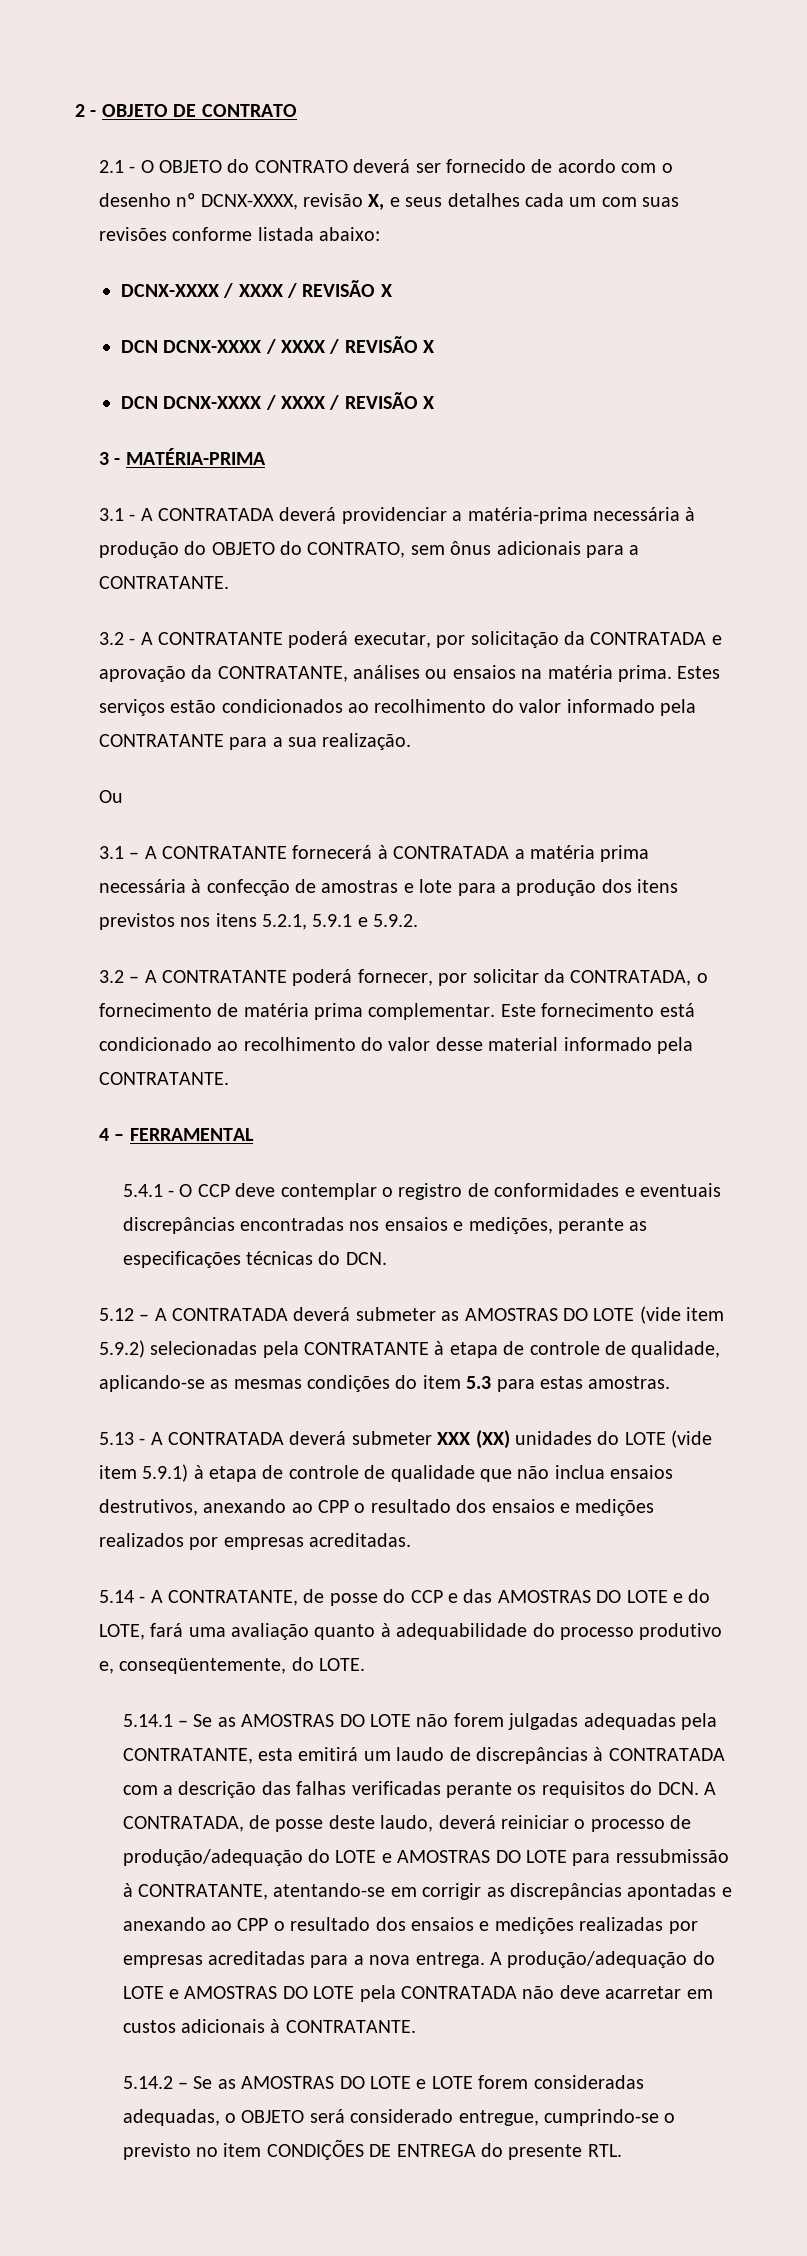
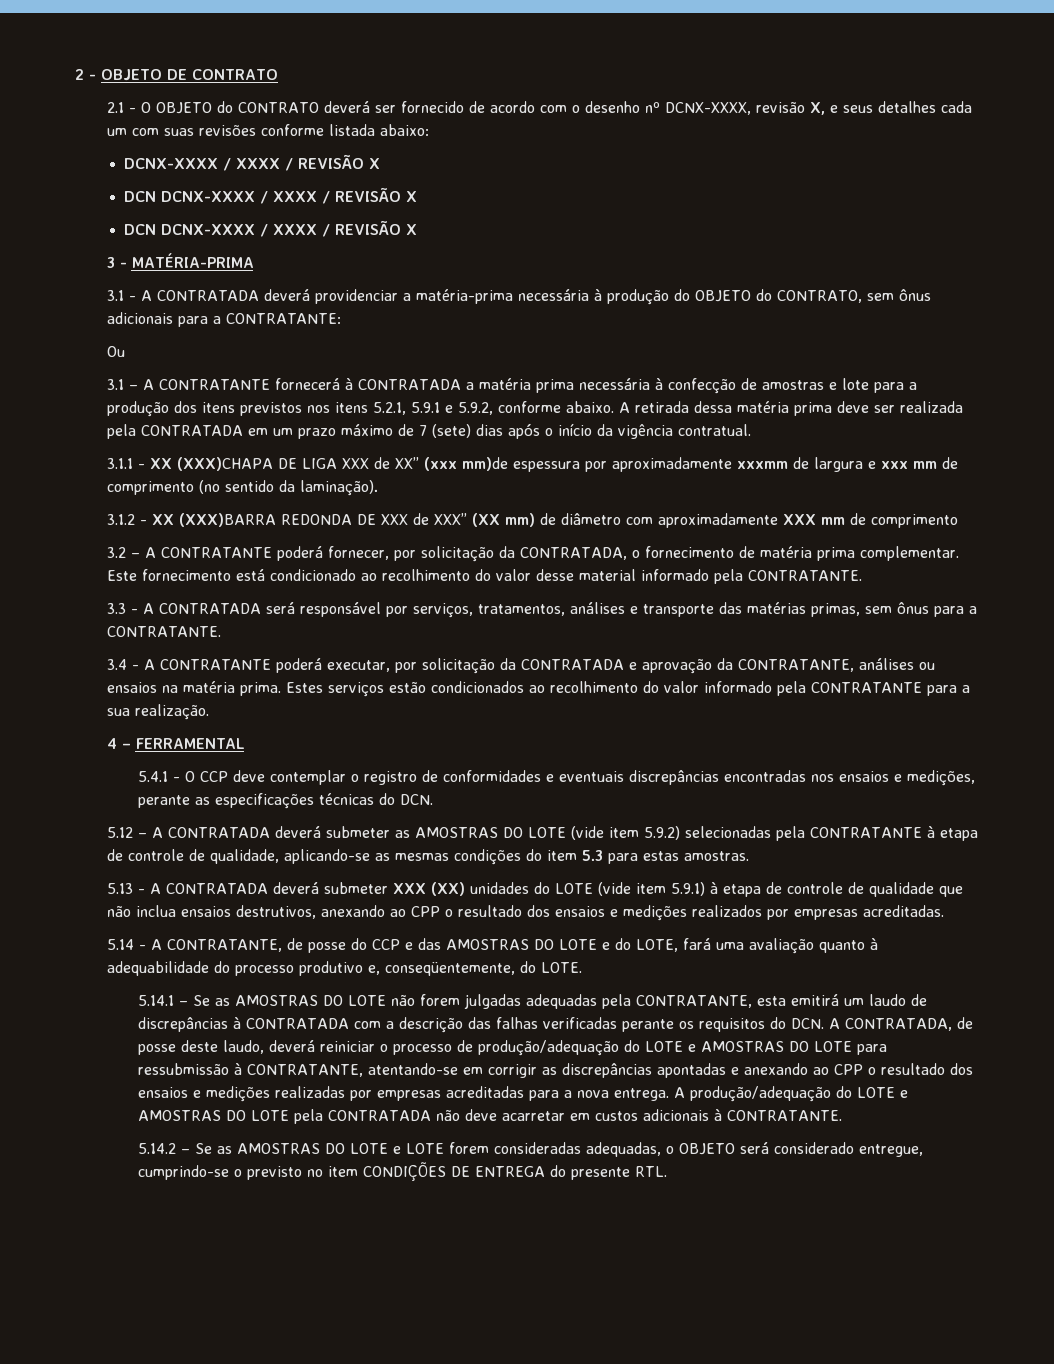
- 3.1 - A CONTRATADA deverá providenciar a matéria-prima necessária à produção do OBJETO do CONTRATO, sem ônus adicionais para a CONTRATANTE.
- 3.2 - A CONTRATANTE poderá executar, por solicitação da CONTRATADA e aprovação da CONTRATANTE, análises ou ensaios na matéria prima.
+ 3.1 - A CONTRATADA deverá providenciar a matéria-prima necessária à produção do OBJETO do CONTRATO, sem ônus adicionais para a CONTRATANTE:
+ Ou
+ 3.1 – A CONTRATANTE fornecerá à CONTRATADA a matéria prima necessária à confecção de amostras e lote para a produção dos itens previstos nos itens 5.2.1, 5.9.1 e 5.9.2, conforme abaixo. A retirada dessa matéria prima deve ser realizada pela CONTRATADA em um prazo máximo de 7 (sete) dias após o início da vigência contratual.
+ 3.1.1 - XX (XXX)CHAPA DE LIGA XXX de XX” (xxx mm)de espessura por aproximadamente xxxmm de largura e xxx mm de comprimento (no sentido da laminação).
+ 3.1.2 - XX (XXX)BARRA REDONDA DE XXX de XXX” (XX mm) de diâmetro com aproximadamente XXX mm de comprimento
+ 3.2 – A CONTRATANTE poderá fornecer, por solicitação da CONTRATADA, o fornecimento de matéria prima complementar. Este fornecimento está condicionado ao recolhimento do valor desse material informado pela CONTRATANTE.
+ 3.3 - A CONTRATADA será responsável por serviços, tratamentos, análises e transporte das matérias primas, sem ônus para a CONTRATANTE.
+ 3.4 - A CONTRATANTE poderá executar, por solicitação da CONTRATADA e aprovação da CONTRATANTE, análises ou ensaios na matéria prima.
- Ou
- 3.1 – A CONTRATANTE fornecerá à CONTRATADA a matéria prima necessária à confecção de amostras e lote para a produção dos itens previstos nos itens 5.2.1, 5.9.1 e 5.9.2.
- 3.2 – A CONTRATANTE poderá fornecer, por solicitar da CONTRATADA, o fornecimento de matéria prima complementar. Este fornecimento está condicionado ao recolhimento do valor desse material informado pela CONTRATANTE.

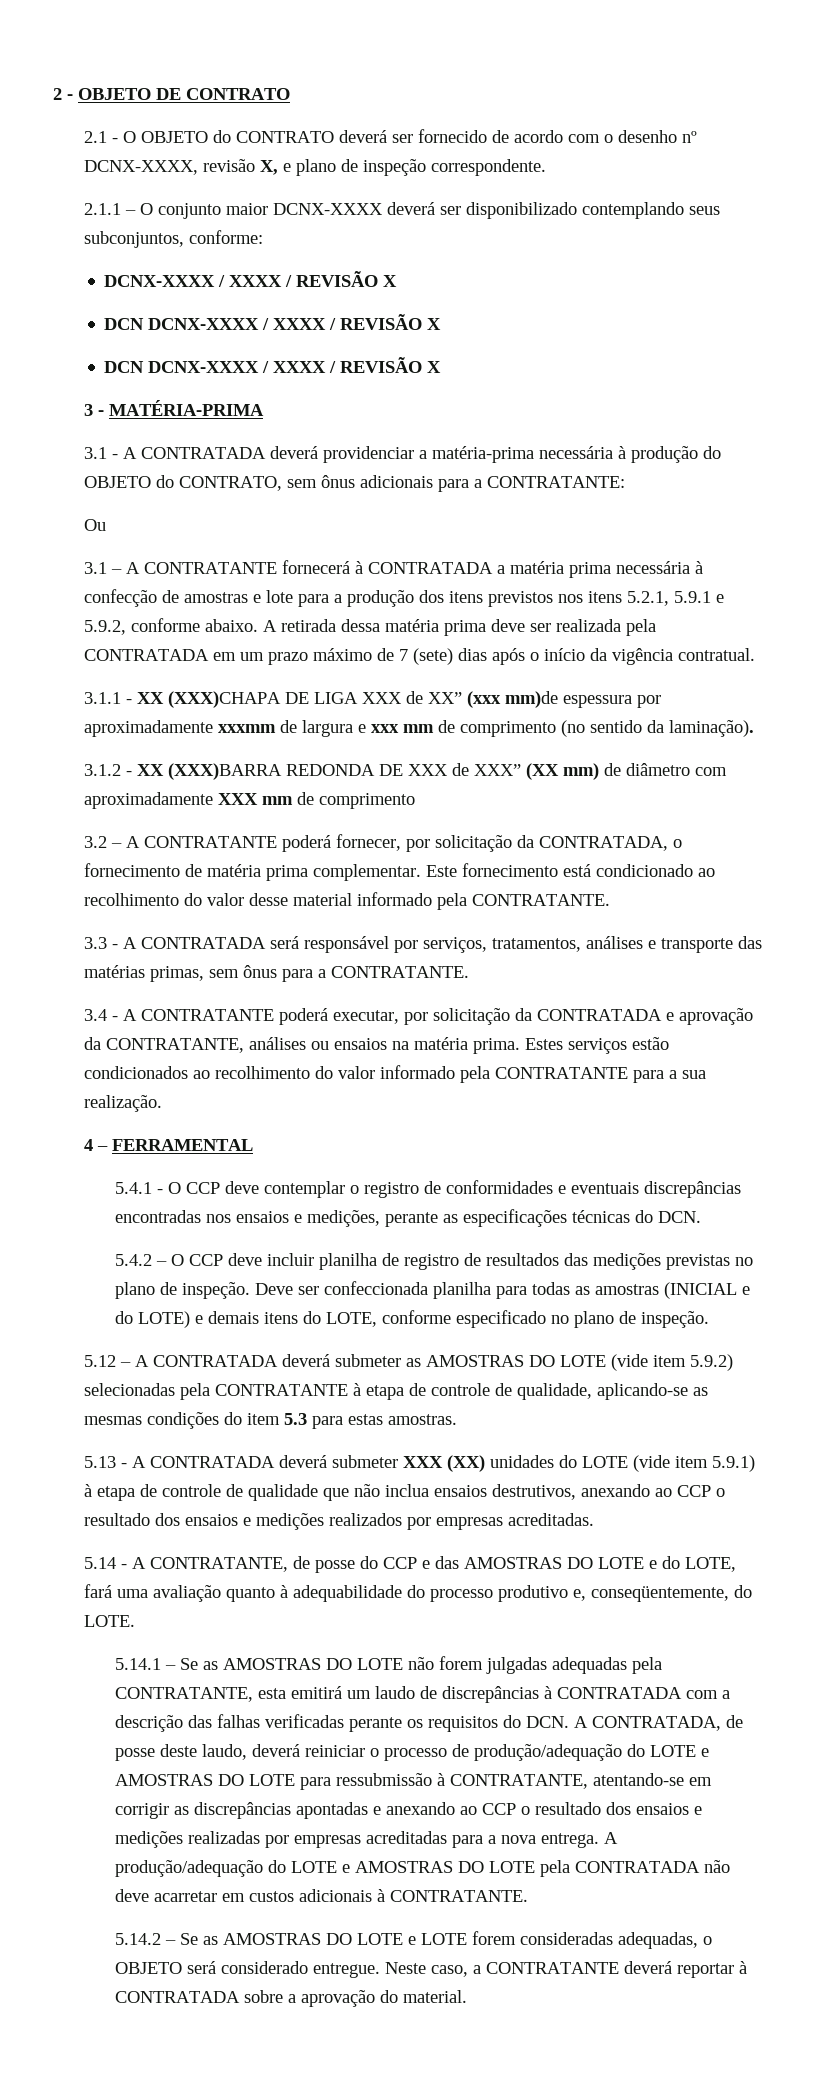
- 2.1 - O OBJETO do CONTRATO deverá ser fornecido de acordo com o desenho nº DCNX-XXXX, revisão X, e seus detalhes cada um com suas revisões conforme listada abaixo:
+ 2.1 - O OBJETO do CONTRATO deverá ser fornecido de acordo com o desenho nº DCNX-XXXX, revisão X, e plano de inspeção correspondente.
+ 2.1.1 – O conjunto maior DCNX-XXXX deverá ser disponibilizado contemplando seus subconjuntos, conforme:
+ 5.4.2 – O CCP deve incluir planilha de registro de resultados das medições previstas no plano de inspeção. Deve ser confeccionada planilha para todas as amostras (INICIAL e do LOTE) e demais itens do LOTE, conforme especificado no plano de inspeção.
- 5.13 - A CONTRATADA deverá submeter XXX (XX) unidades do LOTE (vide item 5.9.1) à etapa de controle de qualidade que não inclua ensaios destrutivos, anexando ao CPP o resultado dos ensaios e medições realizados por empresas acreditadas.
+ 5.13 - A CONTRATADA deverá submeter XXX (XX) unidades do LOTE (vide item 5.9.1) à etapa de controle de qualidade que não inclua ensaios destrutivos, anexando ao CCP o resultado dos ensaios e medições realizados por empresas acreditadas.
- 5.14.1 – Se as AMOSTRAS DO LOTE não forem julgadas adequadas pela CONTRATANTE, esta emitirá um laudo de discrepâncias à CONTRATADA com a descrição das falhas verificadas perante os requisitos do DCN. A CONTRATADA, de posse deste laudo, deverá reiniciar o processo de produção/adequação do LOTE e AMOSTRAS DO LOTE para ressubmissão à CONTRATANTE, atentando-se em corrigir as discrepâncias apontadas e anexando ao CPP o resultado dos ensaios e medições realizadas por empresas acreditadas para a nova entrega.
+ 5.14.1 – Se as AMOSTRAS DO LOTE não forem julgadas adequadas pela CONTRATANTE, esta emitirá um laudo de discrepâncias à CONTRATADA com a descrição das falhas verificadas perante os requisitos do DCN. A CONTRATADA, de posse deste laudo, deverá reiniciar o processo de produção/adequação do LOTE e AMOSTRAS DO LOTE para ressubmissão à CONTRATANTE, atentando-se em corrigir as discrepâncias apontadas e anexando ao CCP o resultado dos ensaios e medições realizadas por empresas acreditadas para a nova entrega.
- 5.14.2 – Se as AMOSTRAS DO LOTE e LOTE forem consideradas adequadas, o OBJETO será considerado entregue, cumprindo-se o previsto no item CONDIÇÕES DE ENTREGA do presente RTL.
+ 5.14.2 – Se as AMOSTRAS DO LOTE e LOTE forem consideradas adequadas, o OBJETO será considerado entregue. Neste caso, a CONTRATANTE deverá reportar à CONTRATADA sobre a aprovação do material.

